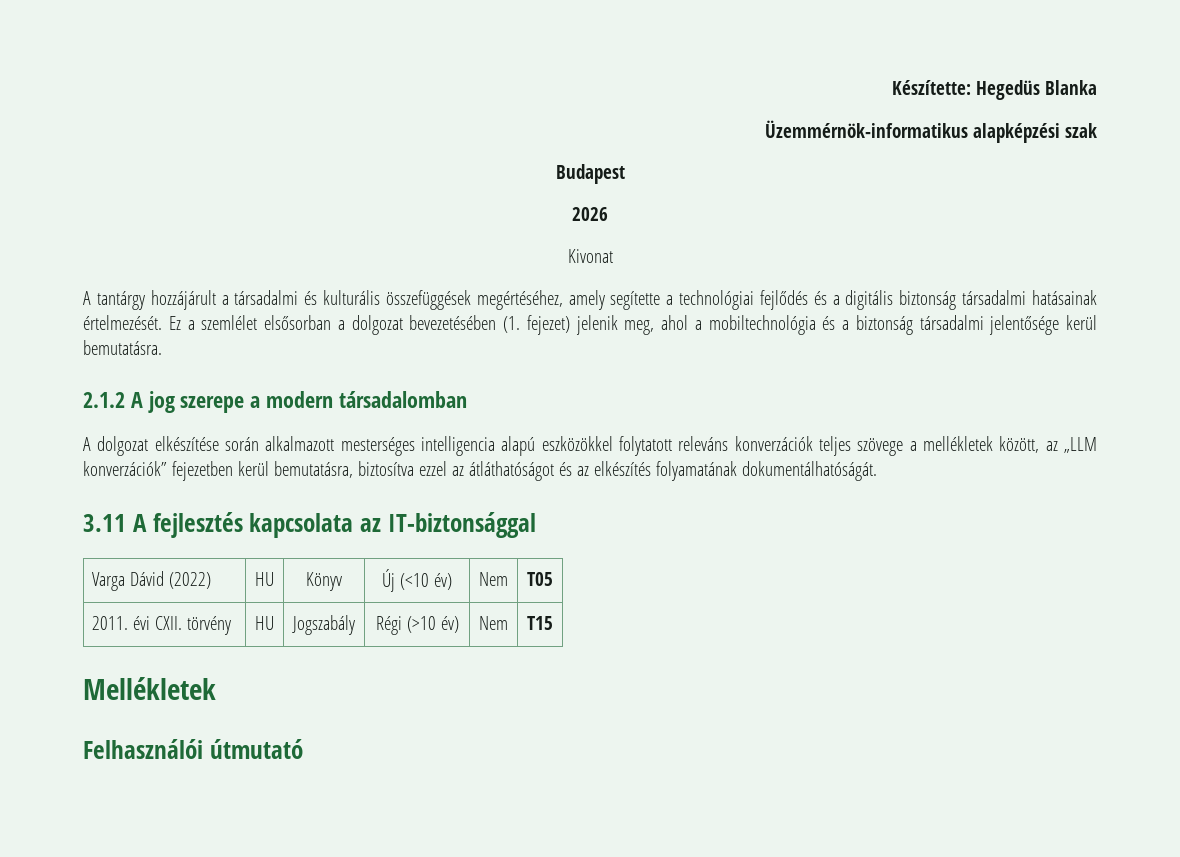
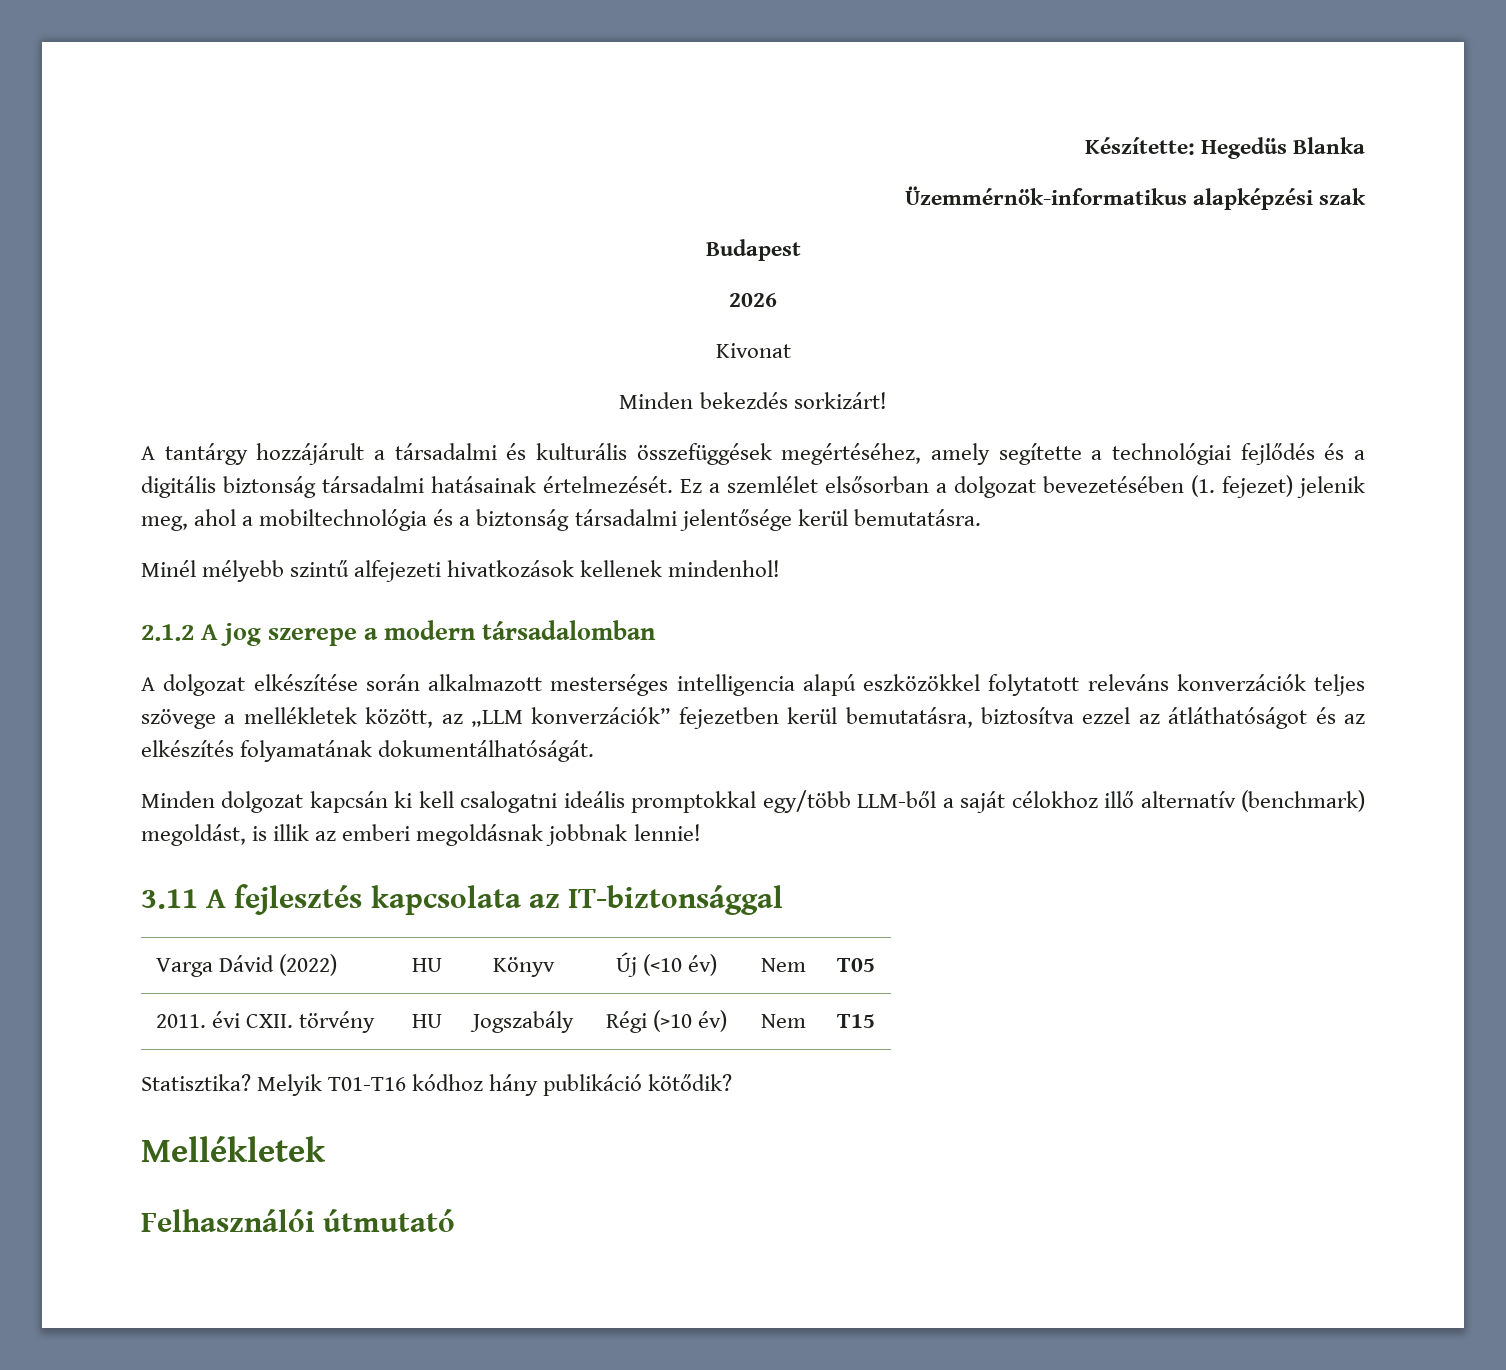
+ Minden bekezdés sorkizárt!
+ Minél mélyebb szintű alfejezeti hivatkozások kellenek mindenhol!
+ Minden dolgozat kapcsán ki kell csalogatni ideális promptokkal egy/több LLM-ből a saját célokhoz illő alternatív (benchmark) megoldást, is illik az emberi megoldásnak jobbnak lennie!
+ Statisztika? Melyik T01-T16 kódhoz hány publikáció kötődik?

